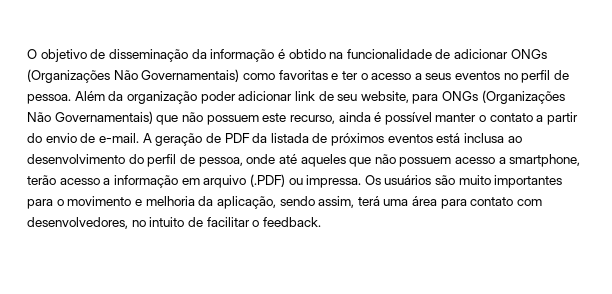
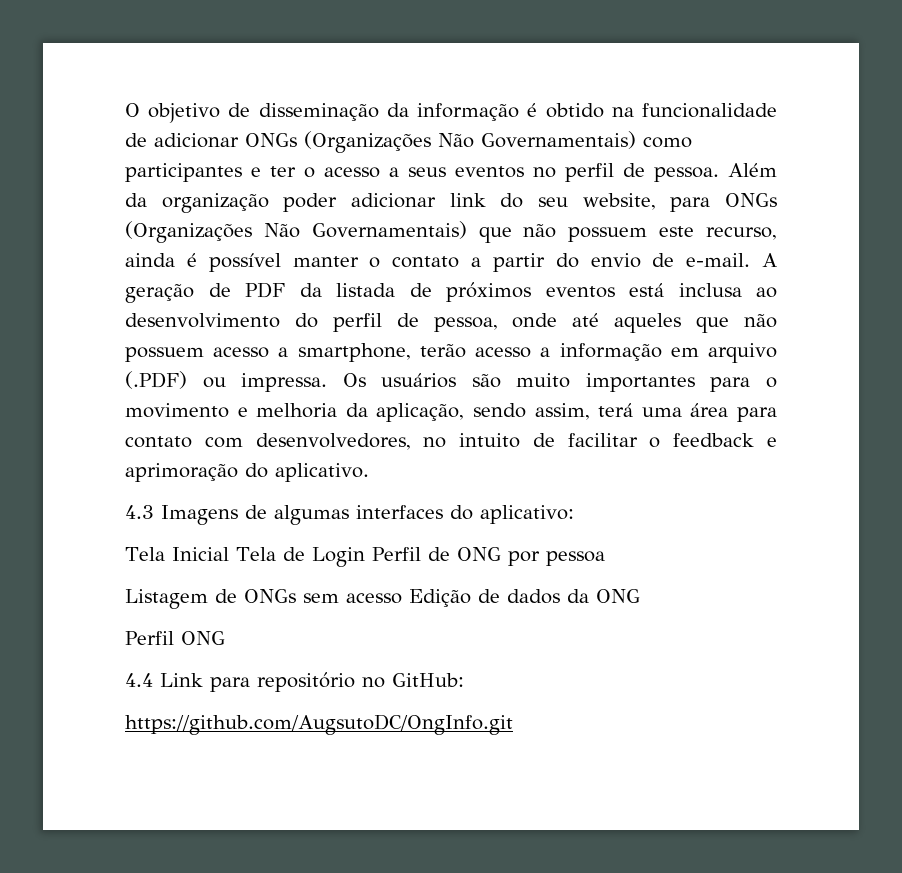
- O objetivo de disseminação da informação é obtido na funcionalidade de adicionar ONGs (Organizações Não Governamentais) como favoritas e ter o acesso a seus eventos no perfil de pessoa.
+ O objetivo de disseminação da informação é obtido na funcionalidade de adicionar ONGs (Organizações Não Governamentais) como participantes e ter o acesso a seus eventos no perfil de pessoa.
- Além da organização poder adicionar link de seu website, para ONGs (Organizações Não Governamentais) que não possuem este recurso, ainda é possível manter o contato a partir do envio de e-mail.
+ Além da organização poder adicionar link do seu website, para ONGs (Organizações Não Governamentais) que não possuem este recurso, ainda é possível manter o contato a partir do envio de e-mail.
- Os usuários são muito importantes para o movimento e melhoria da aplicação, sendo assim, terá uma área para contato com desenvolvedores, no intuito de facilitar o feedback.
+ Os usuários são muito importantes para o movimento e melhoria da aplicação, sendo assim, terá uma área para contato com desenvolvedores, no intuito de facilitar o feedback e aprimoração do aplicativo.
+ 4.3 Imagens de algumas interfaces do aplicativo:
+ Tela Inicial Tela de Login Perfil de ONG por pessoa
+ Listagem de ONGs sem acesso Edição de dados da ONG
+ Perfil ONG
+ 4.4 Link para repositório no GitHub:
+ https://github.com/AugsutoDC/OngInfo.git

